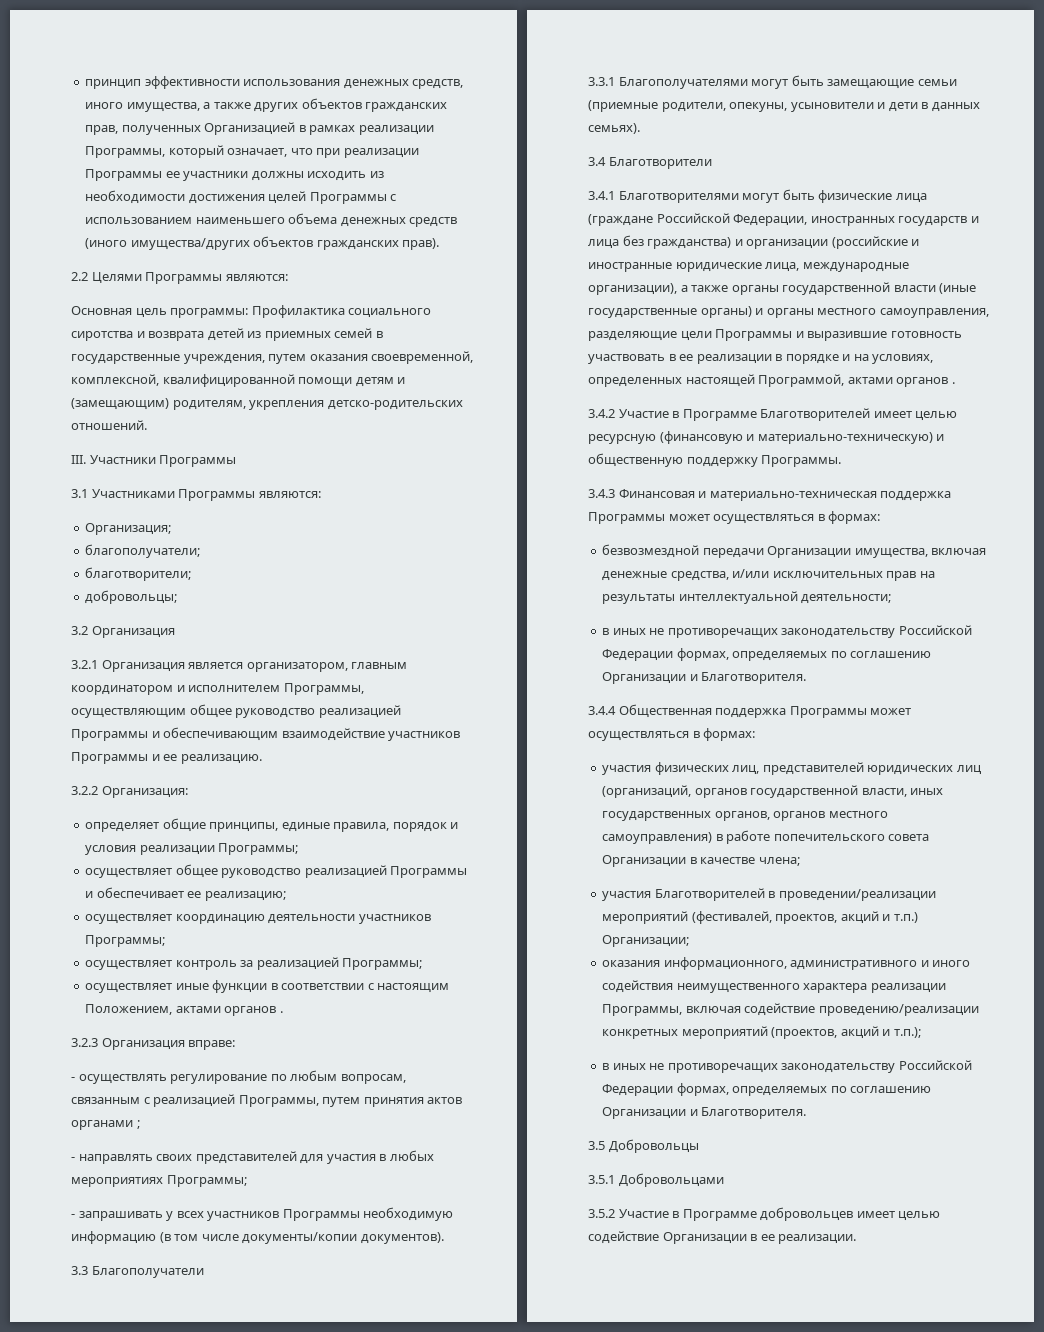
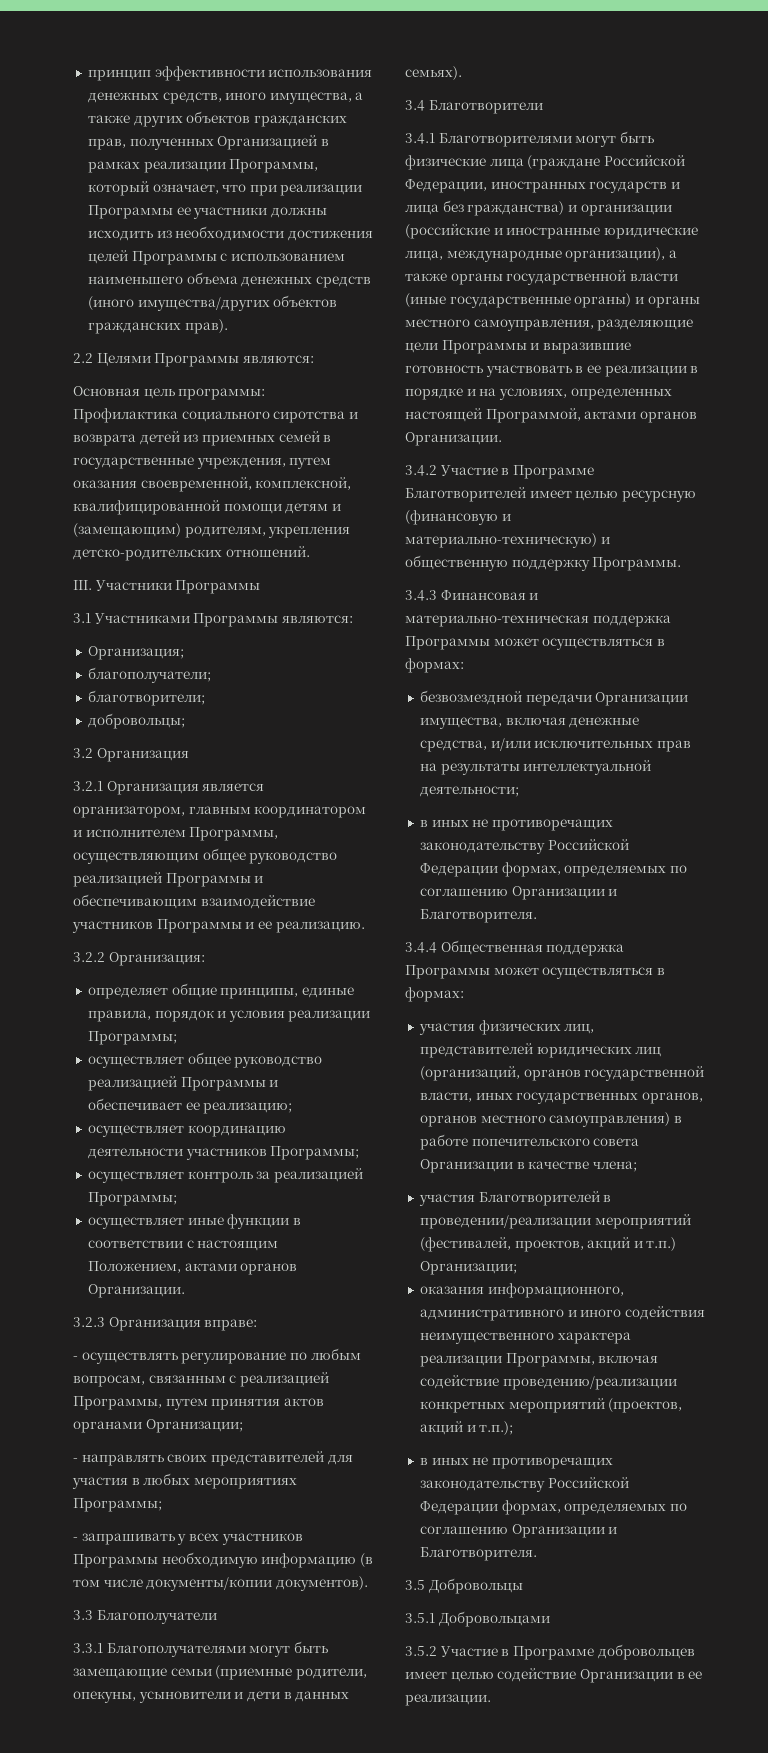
- осуществляет иные функции в соответствии с настоящим Положением, актами органов .
+ осуществляет иные функции в соответствии с настоящим Положением, актами органов Организации.
- - осуществлять регулирование по любым вопросам, связанным с реализацией Программы, путем принятия актов органами ;
+ - осуществлять регулирование по любым вопросам, связанным с реализацией Программы, путем принятия актов органами Организации;
- 3.4.1 Благотворителями могут быть физические лица (граждане Российской Федерации, иностранных государств и лица без гражданства) и организации (российские и иностранные юридические лица, международные организации), а также органы государственной власти (иные государственные органы) и органы местного самоуправления, разделяющие цели Программы и выразившие готовность участвовать в ее реализации в порядке и на условиях, определенных настоящей Программой, актами органов .
+ 3.4.1 Благотворителями могут быть физические лица (граждане Российской Федерации, иностранных государств и лица без гражданства) и организации (российские и иностранные юридические лица, международные организации), а также органы государственной власти (иные государственные органы) и органы местного самоуправления, разделяющие цели Программы и выразившие готовность участвовать в ее реализации в порядке и на условиях, определенных настоящей Программой, актами органов Организации.

